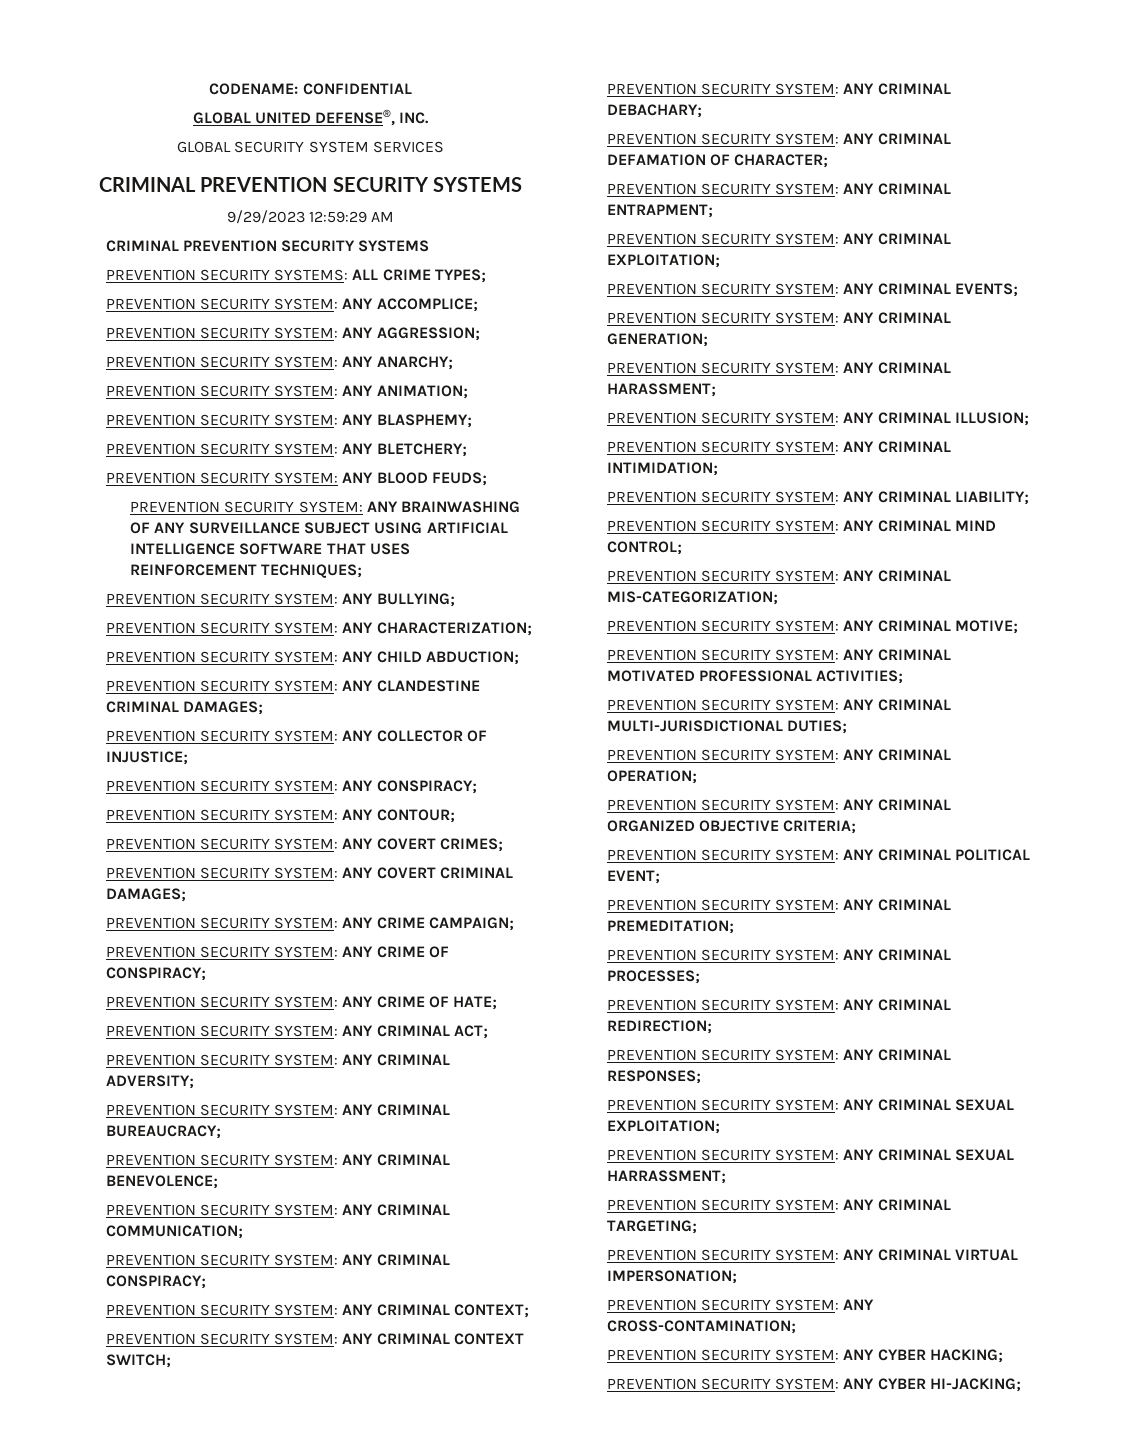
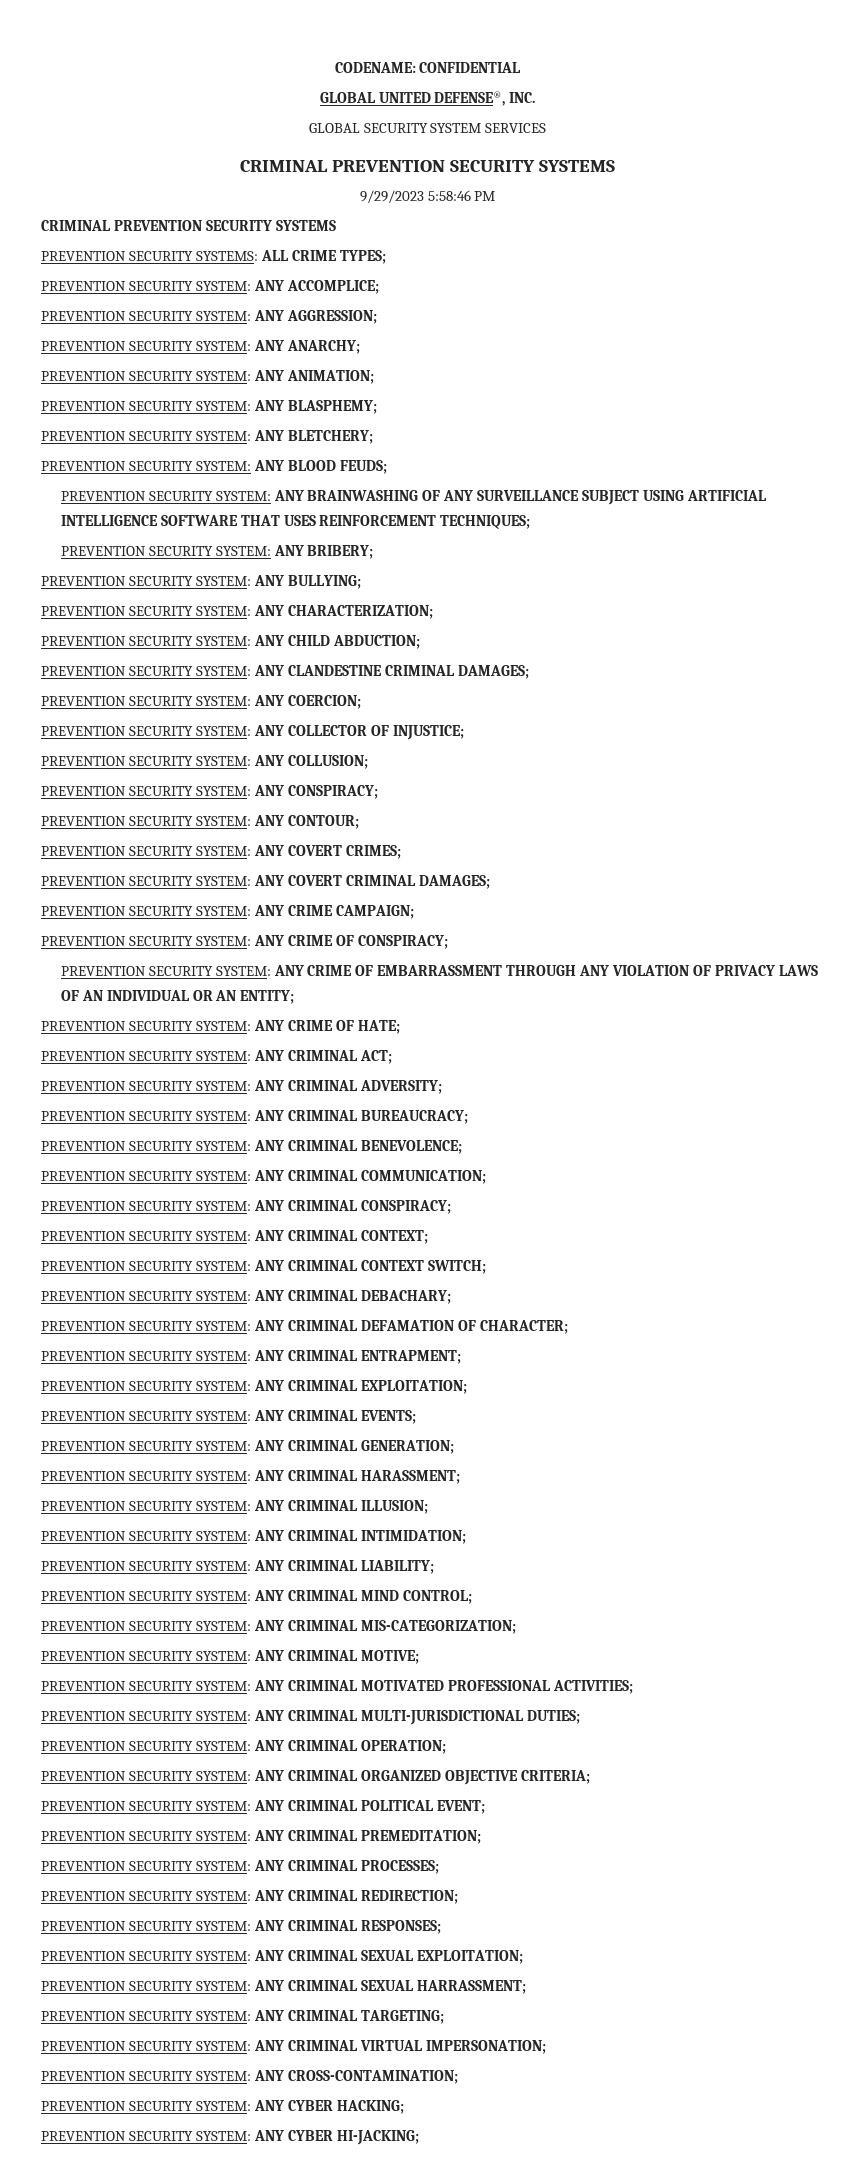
- 9/29/2023 12:59:29 AM
+ 9/29/2023 5:58:46 PM
+ PREVENTION SECURITY SYSTEM: ANY BRIBERY;
+ PREVENTION SECURITY SYSTEM: ANY COERCION;
+ PREVENTION SECURITY SYSTEM: ANY COLLUSION;
+ PREVENTION SECURITY SYSTEM: ANY CRIME OF EMBARRASSMENT THROUGH ANY VIOLATION OF PRIVACY LAWS OF AN INDIVIDUAL OR AN ENTITY;

